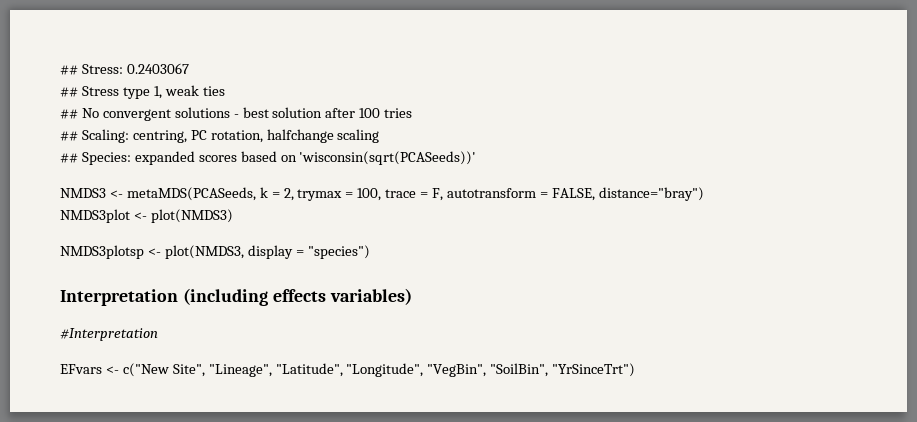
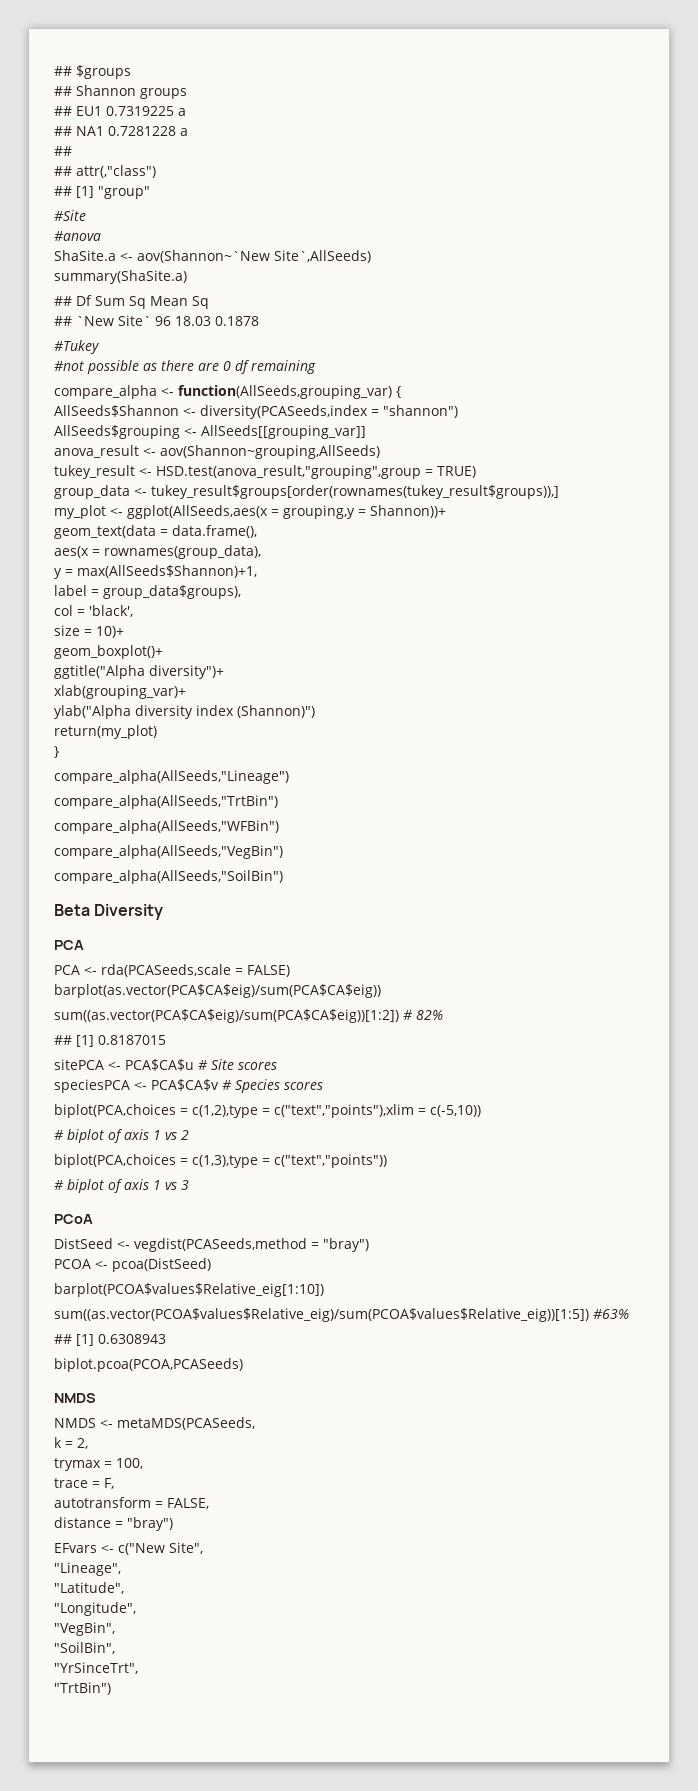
- ## Stress: 0.2403067
- ## Stress type 1, weak ties
- ## No convergent solutions - best solution after 100 tries
- ## Scaling: centring, PC rotation, halfchange scaling
- ## Species: expanded scores based on 'wisconsin(sqrt(PCASeeds))'
- NMDS3 <- metaMDS(PCASeeds, k = 2, trymax = 100, trace = F, autotransform = FALSE, distance="bray")
- NMDS3plot <- plot(NMDS3)
- NMDS3plotsp <- plot(NMDS3, display = "species")
- Interpretation (including effects variables)
- #Interpretation
+ ## $groups
+ ## Shannon groups
+ ## EU1 0.7319225 a
+ ## NA1 0.7281228 a
+ ##
+ ## attr(,"class")
+ ## [1] "group"
+ #Site
+ #anova
+ ShaSite.a <- aov(Shannon~`New Site`,AllSeeds)
+ summary(ShaSite.a)
+ ## Df Sum Sq Mean Sq
+ ## `New Site` 96 18.03 0.1878
+ #Tukey
+ #not possible as there are 0 df remaining
+ compare_alpha <- function(AllSeeds,grouping_var) {
+ AllSeeds$Shannon <- diversity(PCASeeds,index = "shannon")
+ AllSeeds$grouping <- AllSeeds[[grouping_var]]
+ anova_result <- aov(Shannon~grouping,AllSeeds)
+ tukey_result <- HSD.test(anova_result,"grouping",group = TRUE)
+ group_data <- tukey_result$groups[order(rownames(tukey_result$groups)),]
+ my_plot <- ggplot(AllSeeds,aes(x = grouping,y = Shannon))+
+ geom_text(data = data.frame(),
+ aes(x = rownames(group_data),
+ y = max(AllSeeds$Shannon)+1,
+ label = group_data$groups),
+ col = 'black',
+ size = 10)+
+ geom_boxplot()+
+ ggtitle("Alpha diversity")+
+ xlab(grouping_var)+
+ ylab("Alpha diversity index (Shannon)")
+ return(my_plot)
+ }
+ compare_alpha(AllSeeds,"Lineage")
+ compare_alpha(AllSeeds,"TrtBin")
+ compare_alpha(AllSeeds,"WFBin")
+ compare_alpha(AllSeeds,"VegBin")
+ compare_alpha(AllSeeds,"SoilBin")
+ Beta Diversity
+ PCA
+ PCA <- rda(PCASeeds,scale = FALSE)
+ barplot(as.vector(PCA$CA$eig)/sum(PCA$CA$eig))
+ sum((as.vector(PCA$CA$eig)/sum(PCA$CA$eig))[1:2]) # 82%
+ ## [1] 0.8187015
+ sitePCA <- PCA$CA$u # Site scores
+ speciesPCA <- PCA$CA$v # Species scores
+ biplot(PCA,choices = c(1,2),type = c("text","points"),xlim = c(-5,10))
+ # biplot of axis 1 vs 2
+ biplot(PCA,choices = c(1,3),type = c("text","points"))
+ # biplot of axis 1 vs 3
+ PCoA
+ DistSeed <- vegdist(PCASeeds,method = "bray")
+ PCOA <- pcoa(DistSeed)
+ barplot(PCOA$values$Relative_eig[1:10])
+ sum((as.vector(PCOA$values$Relative_eig)/sum(PCOA$values$Relative_eig))[1:5]) #63%
+ ## [1] 0.6308943
+ biplot.pcoa(PCOA,PCASeeds)
+ NMDS
+ NMDS <- metaMDS(PCASeeds,
+ k = 2,
+ trymax = 100,
+ trace = F,
+ autotransform = FALSE,
+ distance = "bray")
- EFvars <- c("New Site", "Lineage", "Latitude", "Longitude", "VegBin", "SoilBin", "YrSinceTrt")
+ EFvars <- c("New Site",
+ "Lineage",
+ "Latitude",
+ "Longitude",
+ "VegBin",
+ "SoilBin",
+ "YrSinceTrt",
+ "TrtBin")

